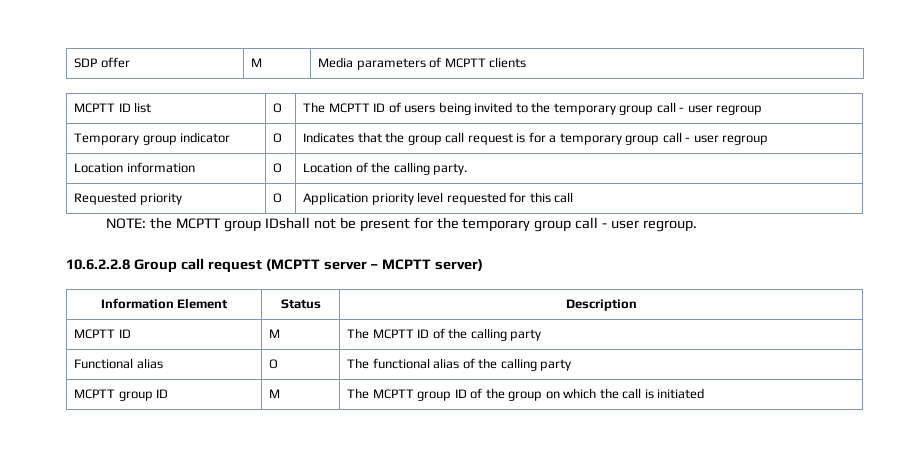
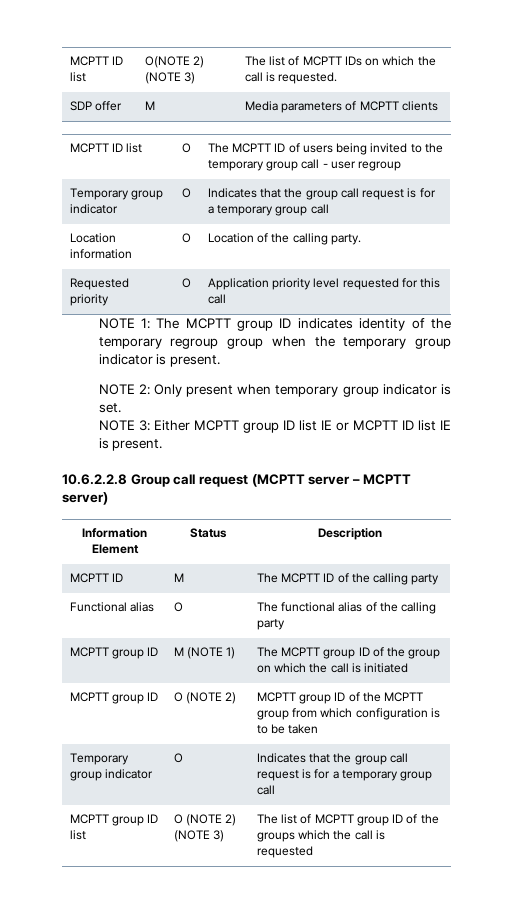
+ MCPTT ID list | O(NOTE 2) (NOTE 3) | The list of MCPTT IDs on which the call is requested.
  MCPTT ID list | O | The MCPTT ID of users being invited to the temporary group call - user regroup
- Temporary group indicator | O | Indicates that the group call request is for a temporary group call - user regroup
+ Temporary group indicator | O | Indicates that the group call request is for a temporary group call
- NOTE: the MCPTT group IDshall not be present for the temporary group call - user regroup.
+ NOTE 1: The MCPTT group ID indicates identity of the temporary regroup group when the temporary group indicator is present.
+ NOTE 2: Only present when temporary group indicator is set.
+ NOTE 3: Either MCPTT group ID list IE or MCPTT ID list IE is present.
- MCPTT group ID | M | The MCPTT group ID of the group on which the call is initiated
+ MCPTT group ID | M (NOTE 1) | The MCPTT group ID of the group on which the call is initiated
+ MCPTT group ID | O (NOTE 2) | MCPTT group ID of the MCPTT group from which configuration is to be taken
+ Temporary group indicator | O | Indicates that the group call request is for a temporary group call
+ MCPTT group ID list | O (NOTE 2) (NOTE 3) | The list of MCPTT group ID of the groups which the call is requested

